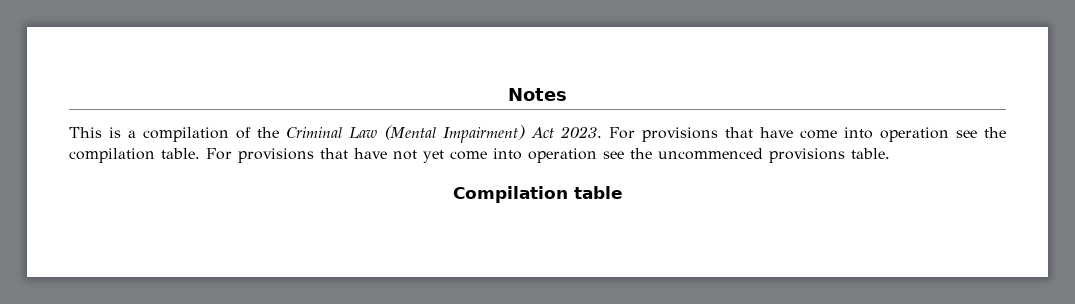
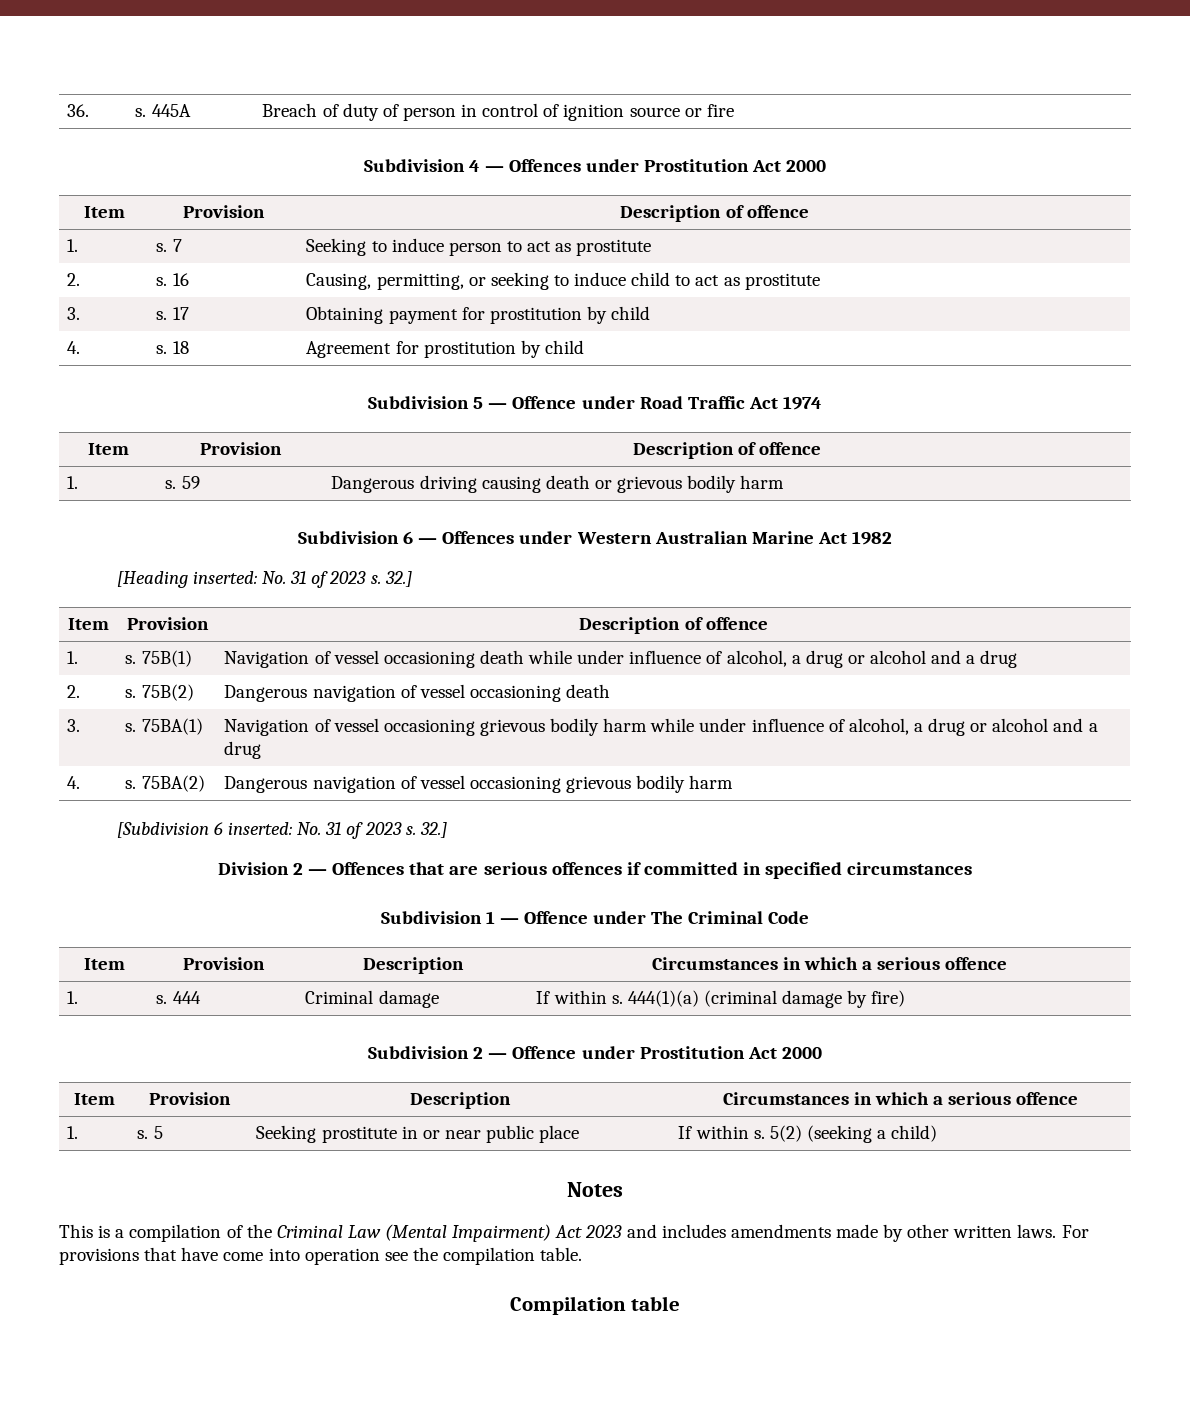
+ 36. | s. 445A | Breach of duty of person in control of ignition source or fire
+ Subdivision 4 — Offences under Prostitution Act 2000
+ Item | Provision | Description of offence
+ 1. | s. 7 | Seeking to induce person to act as prostitute
+ 2. | s. 16 | Causing, permitting, or seeking to induce child to act as prostitute
+ 3. | s. 17 | Obtaining payment for prostitution by child
+ 4. | s. 18 | Agreement for prostitution by child
+ Subdivision 5 — Offence under Road Traffic Act 1974
+ Item | Provision | Description of offence
+ 1. | s. 59 | Dangerous driving causing death or grievous bodily harm
+ Subdivision 6 — Offences under Western Australian Marine Act 1982
+ [Heading inserted: No. 31 of 2023 s. 32.]
+ Item | Provision | Description of offence
+ 1. | s. 75B(1) | Navigation of vessel occasioning death while under influence of alcohol, a drug or alcohol and a drug
+ 2. | s. 75B(2) | Dangerous navigation of vessel occasioning death
+ 3. | s. 75BA(1) | Navigation of vessel occasioning grievous bodily harm while under influence of alcohol, a drug or alcohol and a drug
+ 4. | s. 75BA(2) | Dangerous navigation of vessel occasioning grievous bodily harm
+ [Subdivision 6 inserted: No. 31 of 2023 s. 32.]
+ Division 2 — Offences that are serious offences if committed in specified circumstances
+ Subdivision 1 — Offence under The Criminal Code
+ Item | Provision | Description | Circumstances in which a serious offence
+ 1. | s. 444 | Criminal damage | If within s. 444(1)(a) (criminal damage by fire)
+ Subdivision 2 — Offence under Prostitution Act 2000
+ Item | Provision | Description | Circumstances in which a serious offence
+ 1. | s. 5 | Seeking prostitute in or near public place | If within s. 5(2) (seeking a child)
- This is a compilation of the Criminal Law (Mental Impairment) Act 2023.
+ This is a compilation of the Criminal Law (Mental Impairment) Act 2023 and includes amendments made by other written laws.
- For provisions that have not yet come into operation see the uncommenced provisions table.

